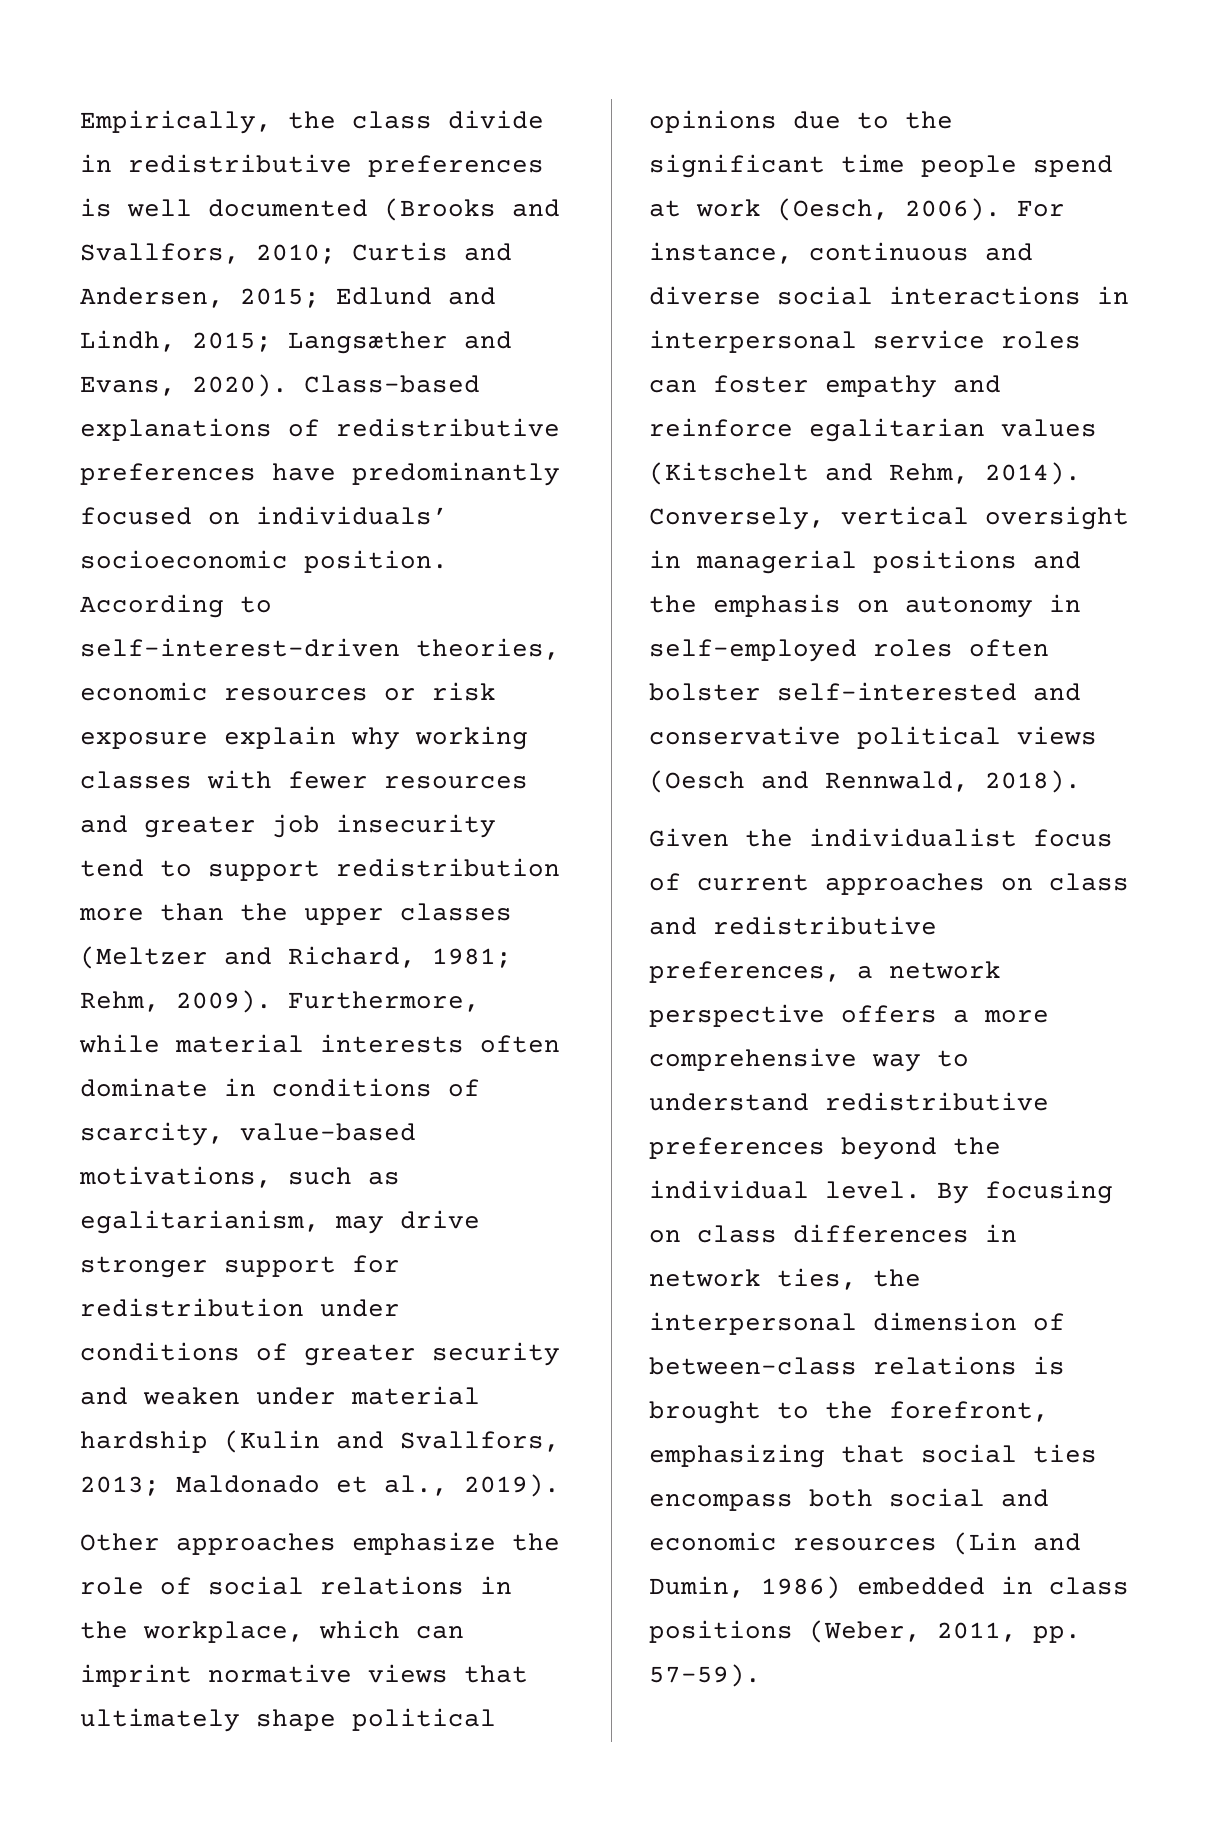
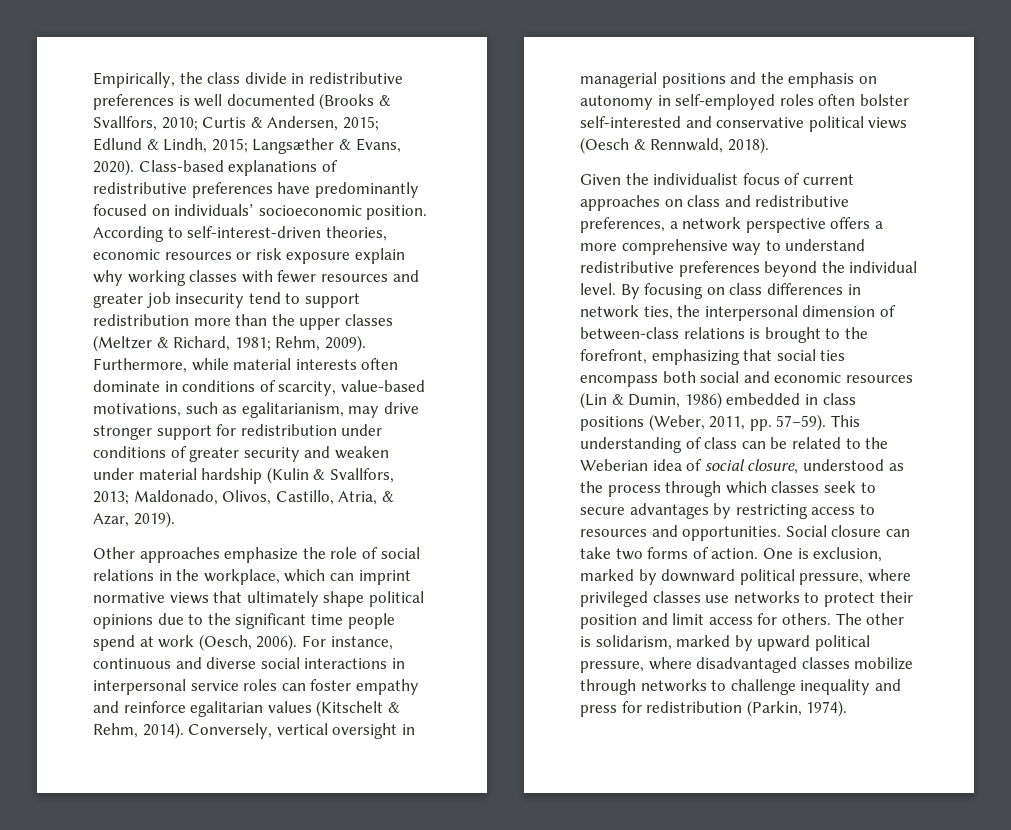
- Empirically, the class divide in redistributive preferences is well documented (Brooks and Svallfors, 2010; Curtis and Andersen, 2015; Edlund and Lindh, 2015; Langsæther and Evans, 2020).
+ Empirically, the class divide in redistributive preferences is well documented (Brooks & Svallfors, 2010; Curtis & Andersen, 2015; Edlund & Lindh, 2015; Langsæther & Evans, 2020).
- According to self-interest-driven theories, economic resources or risk exposure explain why working classes with fewer resources and greater job insecurity tend to support redistribution more than the upper classes (Meltzer and Richard, 1981; Rehm, 2009).
+ According to self-interest-driven theories, economic resources or risk exposure explain why working classes with fewer resources and greater job insecurity tend to support redistribution more than the upper classes (Meltzer & Richard, 1981; Rehm, 2009).
- Furthermore, while material interests often dominate in conditions of scarcity, value-based motivations, such as egalitarianism, may drive stronger support for redistribution under conditions of greater security and weaken under material hardship (Kulin and Svallfors, 2013; Maldonado et al., 2019).
+ Furthermore, while material interests often dominate in conditions of scarcity, value-based motivations, such as egalitarianism, may drive stronger support for redistribution under conditions of greater security and weaken under material hardship (Kulin & Svallfors, 2013; Maldonado, Olivos, Castillo, Atria, & Azar, 2019).
- For instance, continuous and diverse social interactions in interpersonal service roles can foster empathy and reinforce egalitarian values (Kitschelt and Rehm, 2014).
+ For instance, continuous and diverse social interactions in interpersonal service roles can foster empathy and reinforce egalitarian values (Kitschelt & Rehm, 2014).
- Conversely, vertical oversight in managerial positions and the emphasis on autonomy in self-employed roles often bolster self-interested and conservative political views (Oesch and Rennwald, 2018).
+ Conversely, vertical oversight in managerial positions and the emphasis on autonomy in self-employed roles often bolster self-interested and conservative political views (Oesch & Rennwald, 2018).
- By focusing on class differences in network ties, the interpersonal dimension of between-class relations is brought to the forefront, emphasizing that social ties encompass both social and economic resources (Lin and Dumin, 1986) embedded in class positions (Weber, 2011, pp. 57–59).
+ By focusing on class differences in network ties, the interpersonal dimension of between-class relations is brought to the forefront, emphasizing that social ties encompass both social and economic resources (Lin & Dumin, 1986) embedded in class positions (Weber, 2011, pp. 57–59).
+ This understanding of class can be related to the Weberian idea of social closure, understood as the process through which classes seek to secure advantages by restricting access to resources and opportunities. Social closure can take two forms of action. One is exclusion, marked by downward political pressure, where privileged classes use networks to protect their position and limit access for others. The other is solidarism, marked by upward political pressure, where disadvantaged classes mobilize through networks to challenge inequality and press for redistribution (Parkin, 1974).

